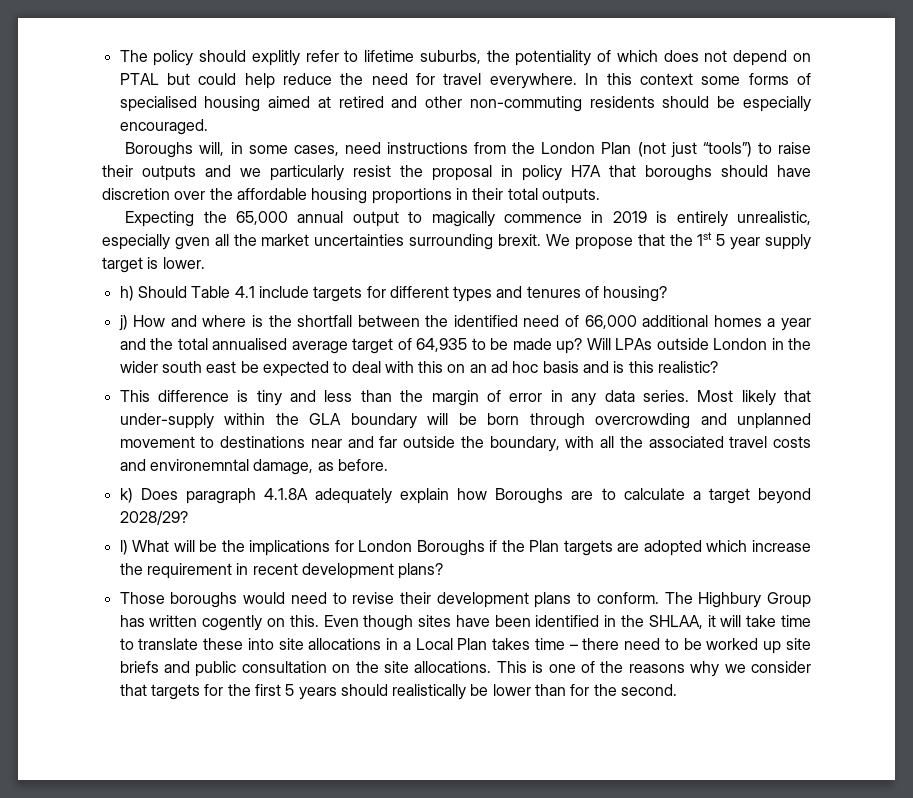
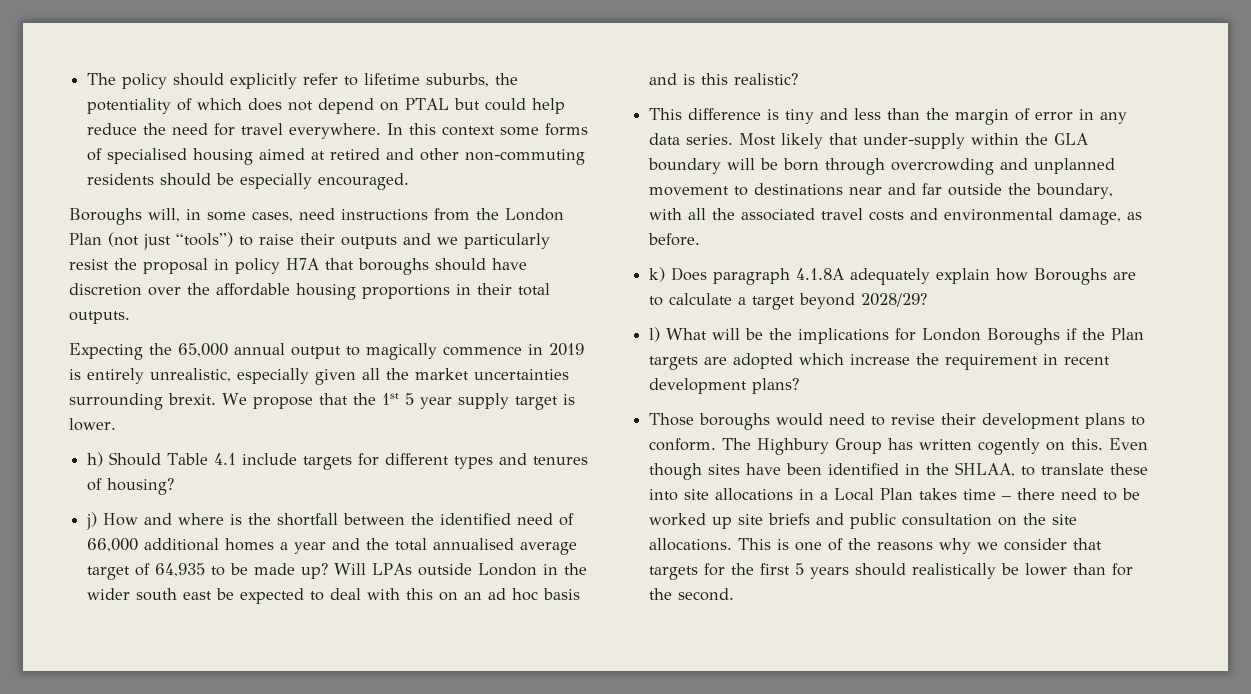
- The policy should explitly refer to lifetime suburbs, the potentiality of which does not depend on PTAL but could help reduce the need for travel everywhere.
+ The policy should explicitly refer to lifetime suburbs, the potentiality of which does not depend on PTAL but could help reduce the need for travel everywhere.
- Expecting the 65,000 annual output to magically commence in 2019 is entirely unrealistic, especially gven all the market uncertainties surrounding brexit.
+ Expecting the 65,000 annual output to magically commence in 2019 is entirely unrealistic, especially given all the market uncertainties surrounding brexit.
- Most likely that under-supply within the GLA boundary will be born through overcrowding and unplanned movement to destinations near and far outside the boundary, with all the associated travel costs and environemntal damage, as before.
+ Most likely that under-supply within the GLA boundary will be born through overcrowding and unplanned movement to destinations near and far outside the boundary, with all the associated travel costs and environmental damage, as before.
- Even though sites have been identified in the SHLAA, it will take time to translate these into site allocations in a Local Plan takes time – there need to be worked up site briefs and public consultation on the site allocations.
+ Even though sites have been identified in the SHLAA, to translate these into site allocations in a Local Plan takes time – there need to be worked up site briefs and public consultation on the site allocations.

